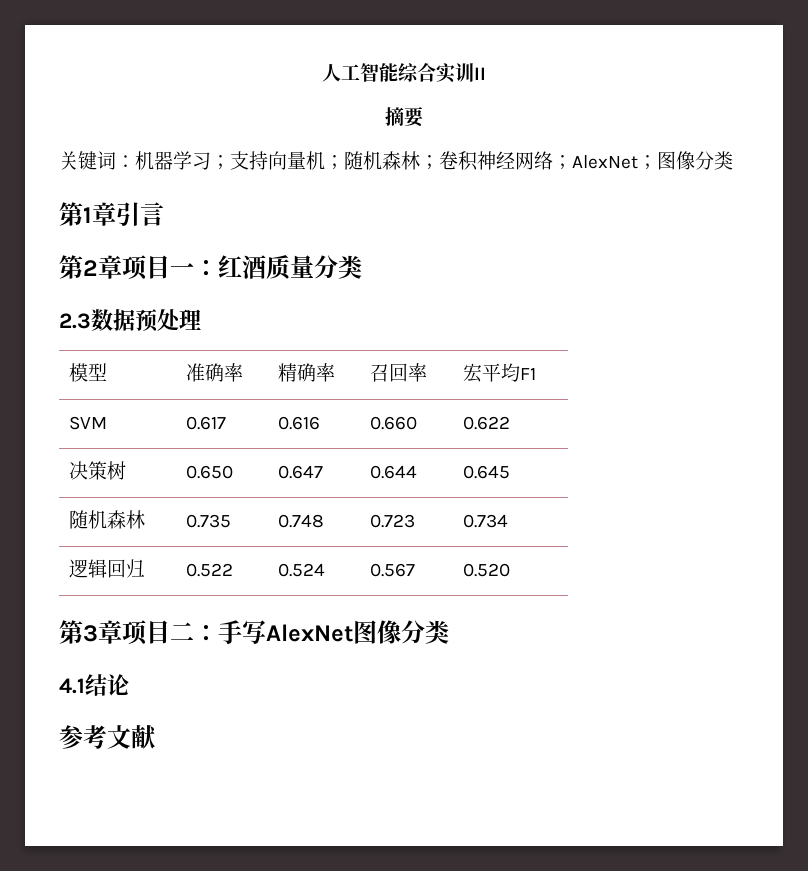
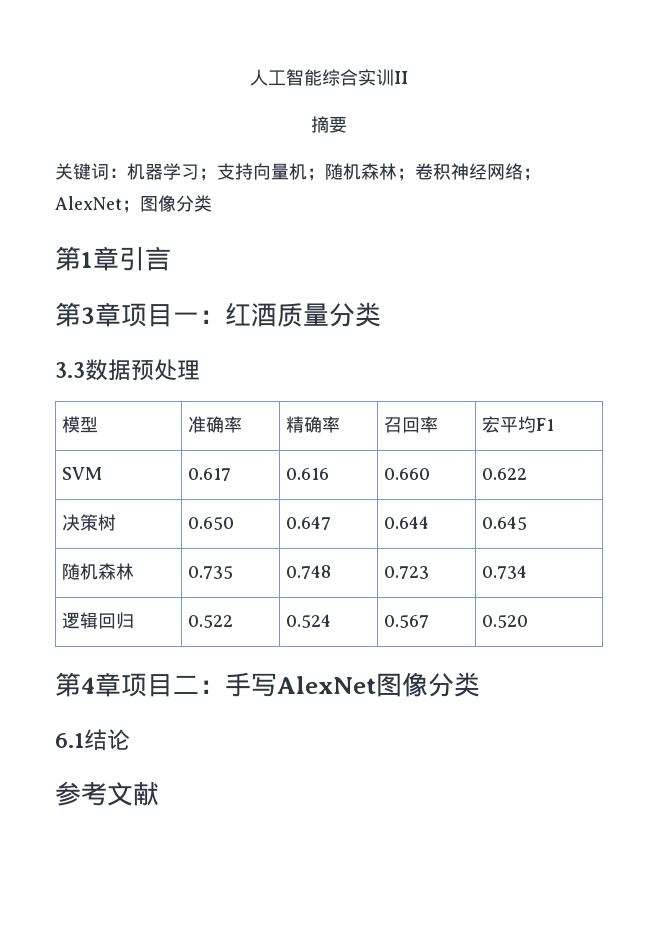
- 第2章项目一：红酒质量分类
+ 第3章项目一：红酒质量分类
- 2.3数据预处理
+ 3.3数据预处理
- 第3章项目二：手写AlexNet图像分类
+ 第4章项目二：手写AlexNet图像分类
- 4.1结论
+ 6.1结论

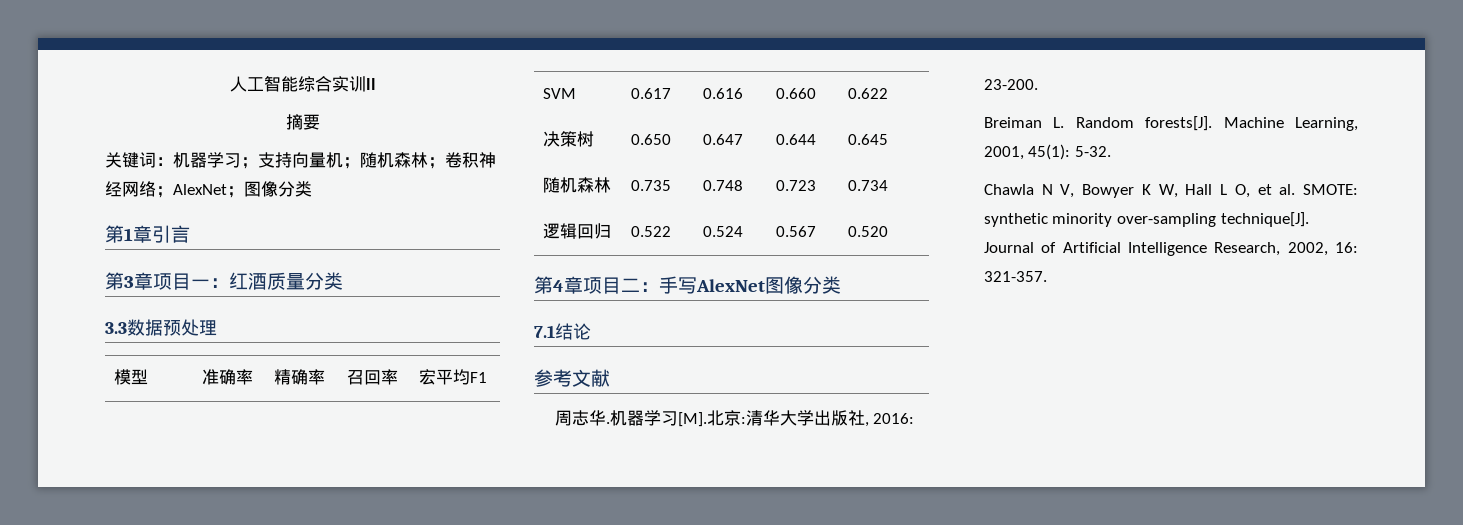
- 6.1结论
+ 7.1结论
+ 周志华.机器学习[M].北京:清华大学出版社, 2016: 23-200.
+ Breiman L. Random forests[J]. Machine Learning, 2001, 45(1): 5-32.
+ Chawla N V, Bowyer K W, Hall L O, et al. SMOTE: synthetic minority over-sampling technique[J]. Journal of Artificial Intelligence Research, 2002, 16: 321-357.

